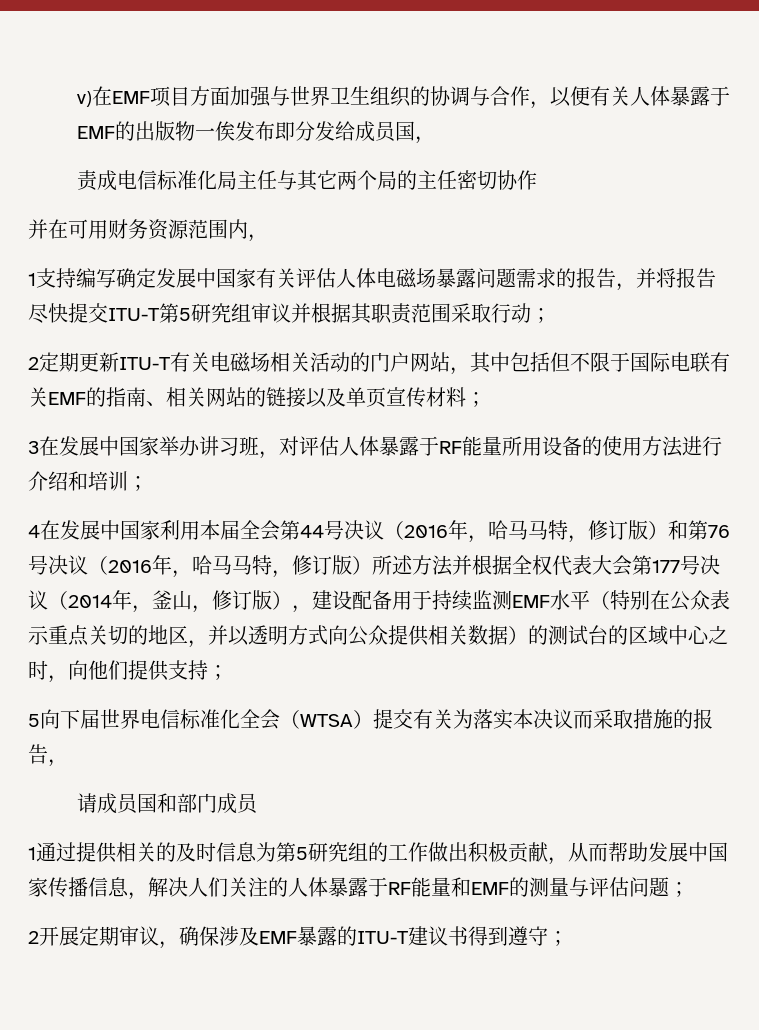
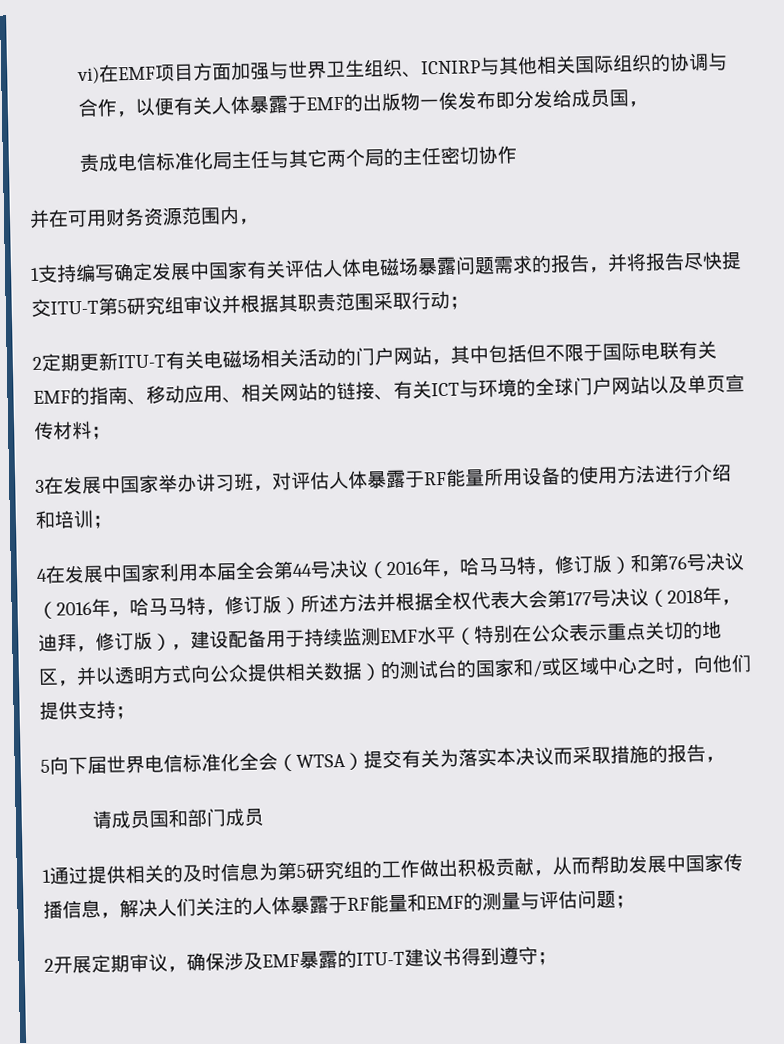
- v)在EMF项目方面加强与世界卫生组织的协调与合作，以便有关人体暴露于EMF的出版物一俟发布即分发给成员国，
+ vi)在EMF项目方面加强与世界卫生组织、ICNIRP与其他相关国际组织的协调与合作，以便有关人体暴露于EMF的出版物一俟发布即分发给成员国，
- 2定期更新ITU-T有关电磁场相关活动的门户网站，其中包括但不限于国际电联有关EMF的指南、相关网站的链接以及单页宣传材料；
+ 2定期更新ITU-T有关电磁场相关活动的门户网站，其中包括但不限于国际电联有关EMF的指南、移动应用、相关网站的链接、有关ICT与环境的全球门户网站以及单页宣传材料；
- 4在发展中国家利用本届全会第44号决议（2016年，哈马马特，修订版）和第76号决议（2016年，哈马马特，修订版）所述方法并根据全权代表大会第177号决议（2014年，釜山，修订版），建设配备用于持续监测EMF水平（特别在公众表示重点关切的地区，并以透明方式向公众提供相关数据）的测试台的区域中心之时，向他们提供支持；
+ 4在发展中国家利用本届全会第44号决议（2016年，哈马马特，修订版）和第76号决议（2016年，哈马马特，修订版）所述方法并根据全权代表大会第177号决议（2018年，迪拜，修订版），建设配备用于持续监测EMF水平（特别在公众表示重点关切的地区，并以透明方式向公众提供相关数据）的测试台的国家和/或区域中心之时，向他们提供支持；

